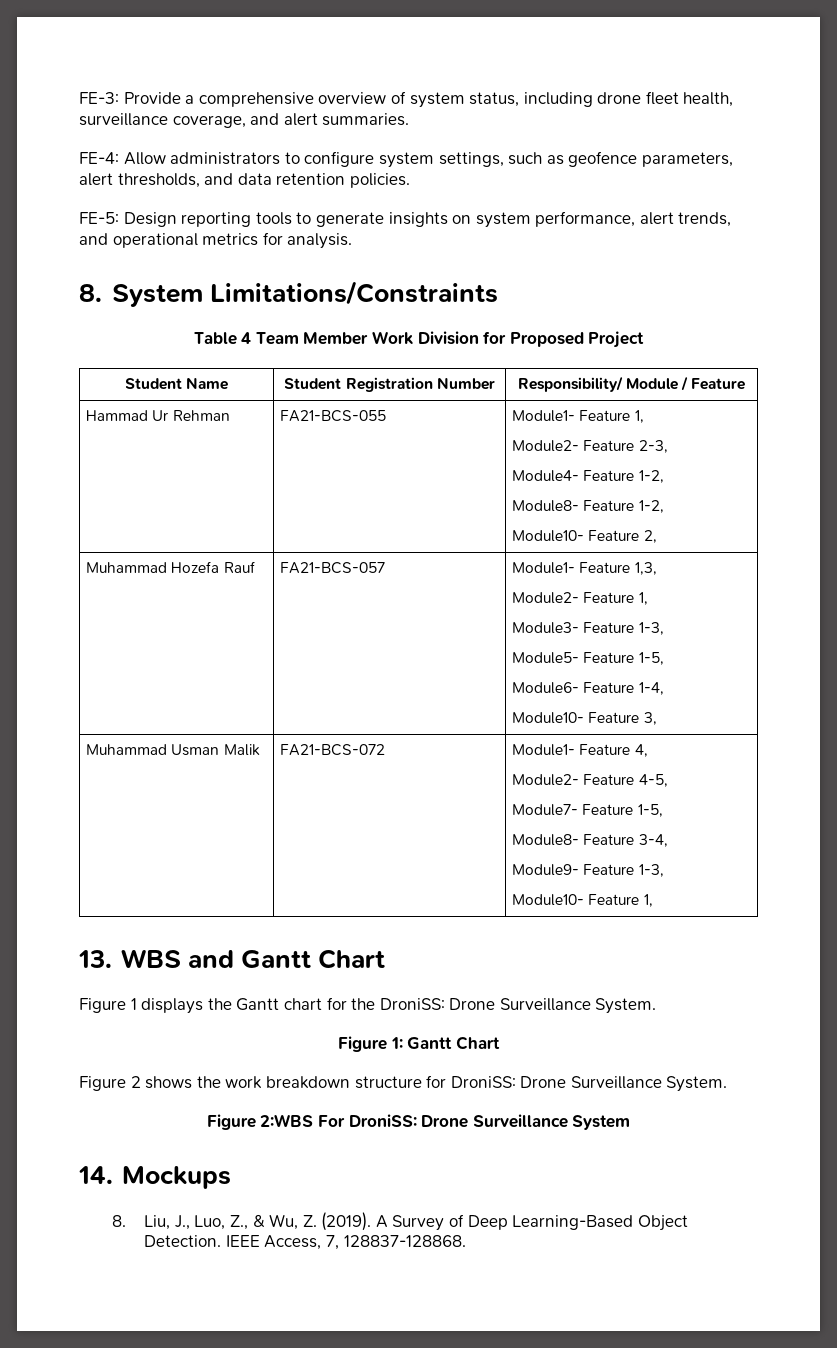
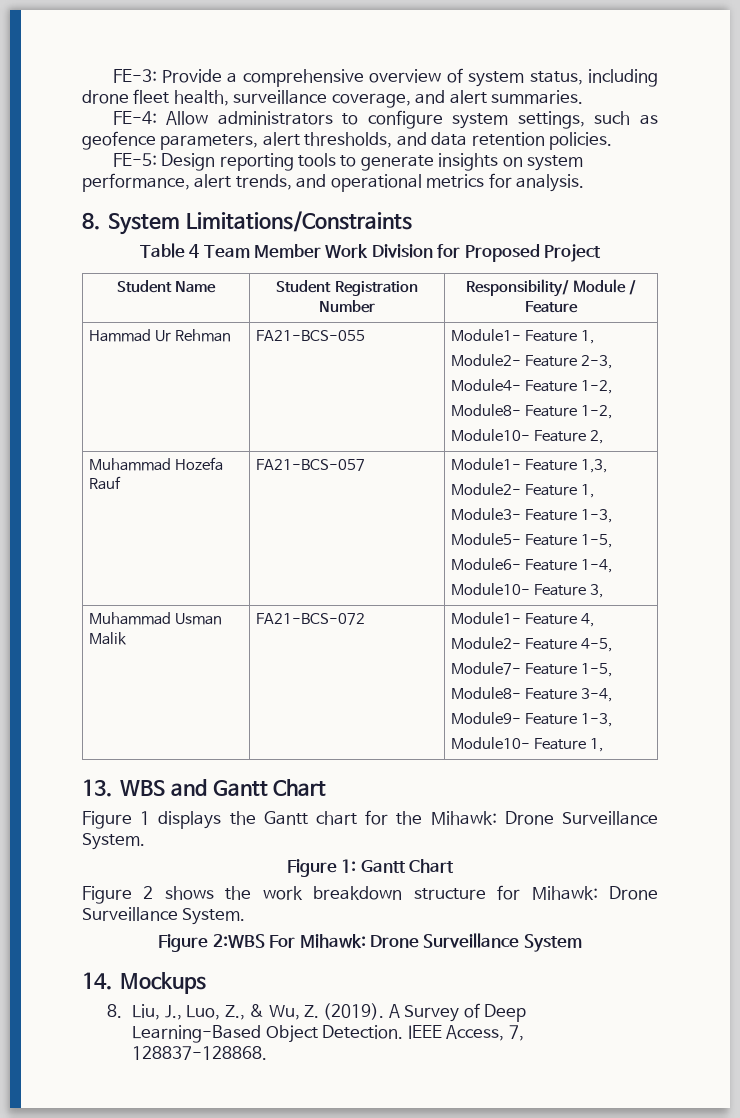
- Figure 1 displays the Gantt chart for the DroniSS: Drone Surveillance System.
+ Figure 1 displays the Gantt chart for the Mihawk: Drone Surveillance System.
- Figure 2 shows the work breakdown structure for DroniSS: Drone Surveillance System.
+ Figure 2 shows the work breakdown structure for Mihawk: Drone Surveillance System.
- Figure 2:WBS For DroniSS: Drone Surveillance System
+ Figure 2:WBS For Mihawk: Drone Surveillance System

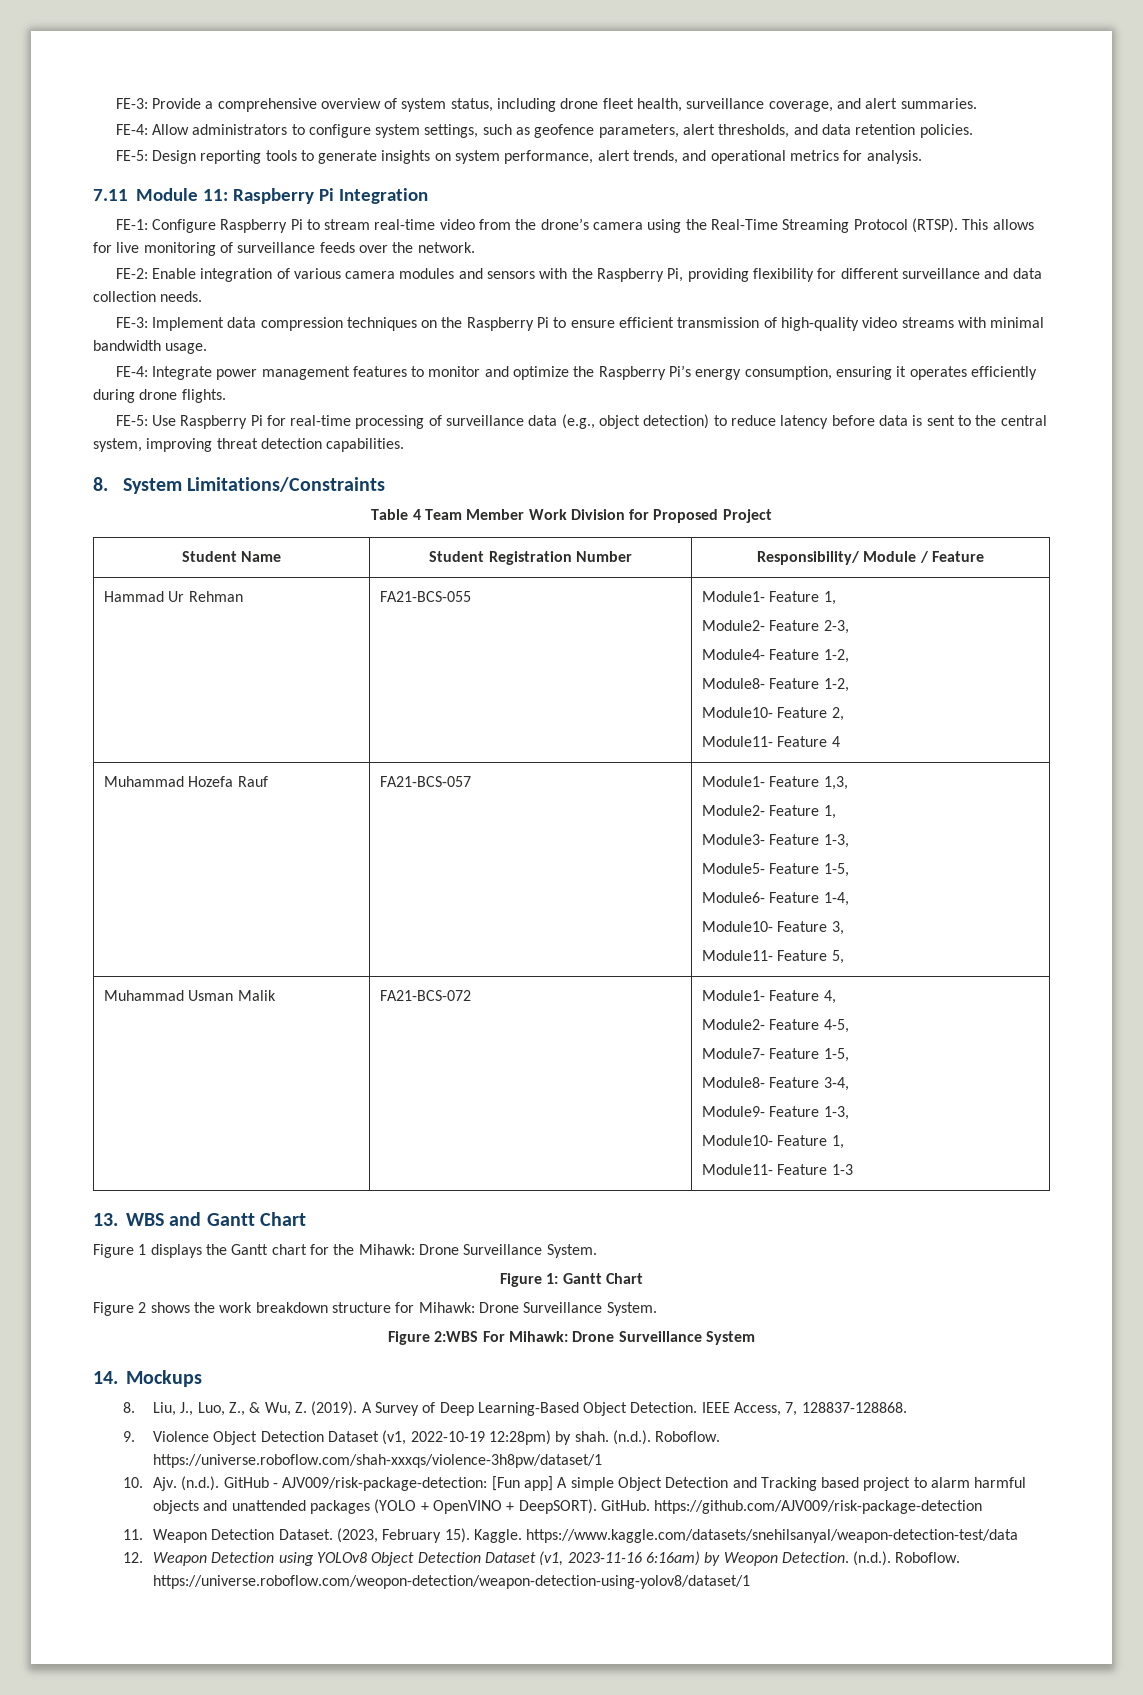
+ 7.11 Module 11: Raspberry Pi Integration
+ FE-1: Configure Raspberry Pi to stream real-time video from the drone’s camera using the Real-Time Streaming Protocol (RTSP). This allows for live monitoring of surveillance feeds over the network.
+ FE-2: Enable integration of various camera modules and sensors with the Raspberry Pi, providing flexibility for different surveillance and data collection needs.
+ FE-3: Implement data compression techniques on the Raspberry Pi to ensure efficient transmission of high-quality video streams with minimal bandwidth usage.
+ FE-4: Integrate power management features to monitor and optimize the Raspberry Pi’s energy consumption, ensuring it operates efficiently during drone flights.
+ FE-5: Use Raspberry Pi for real-time processing of surveillance data (e.g., object detection) to reduce latency before data is sent to the central system, improving threat detection capabilities.
  Hammad Ur Rehman | FA21-BCS-055 | Module1- Feature 1,
  Module2- Feature 2-3,
  Module4- Feature 1-2,
  Module8- Feature 1-2,
  Module10- Feature 2,
+ Module11- Feature 4
  Muhammad Hozefa Rauf | FA21-BCS-057 | Module1- Feature 1,3,
  Module2- Feature 1,
  Module3- Feature 1-3,
  Module5- Feature 1-5,
  Module6- Feature 1-4,
  Module10- Feature 3,
+ Module11- Feature 5,
  Muhammad Usman Malik | FA21-BCS-072 | Module1- Feature 4,
  Module2- Feature 4-5,
  Module7- Feature 1-5,
  Module8- Feature 3-4,
  Module9- Feature 1-3,
  Module10- Feature 1,
+ Module11- Feature 1-3
+ 9. Violence Object Detection Dataset (v1, 2022-10-19 12:28pm) by shah. (n.d.). Roboflow. https://universe.roboflow.com/shah-xxxqs/violence-3h8pw/dataset/1
+ 10. Ajv. (n.d.). GitHub - AJV009/risk-package-detection: [Fun app] A simple Object Detection and Tracking based project to alarm harmful objects and unattended packages (YOLO + OpenVINO + DeepSORT). GitHub. https://github.com/AJV009/risk-package-detection
+ 11. Weapon Detection Dataset. (2023, February 15). Kaggle. https://www.kaggle.com/datasets/snehilsanyal/weapon-detection-test/data
+ 12. Weapon Detection using YOLOv8 Object Detection Dataset (v1, 2023-11-16 6:16am) by Weopon Detection. (n.d.). Roboflow. https://universe.roboflow.com/weopon-detection/weapon-detection-using-yolov8/dataset/1

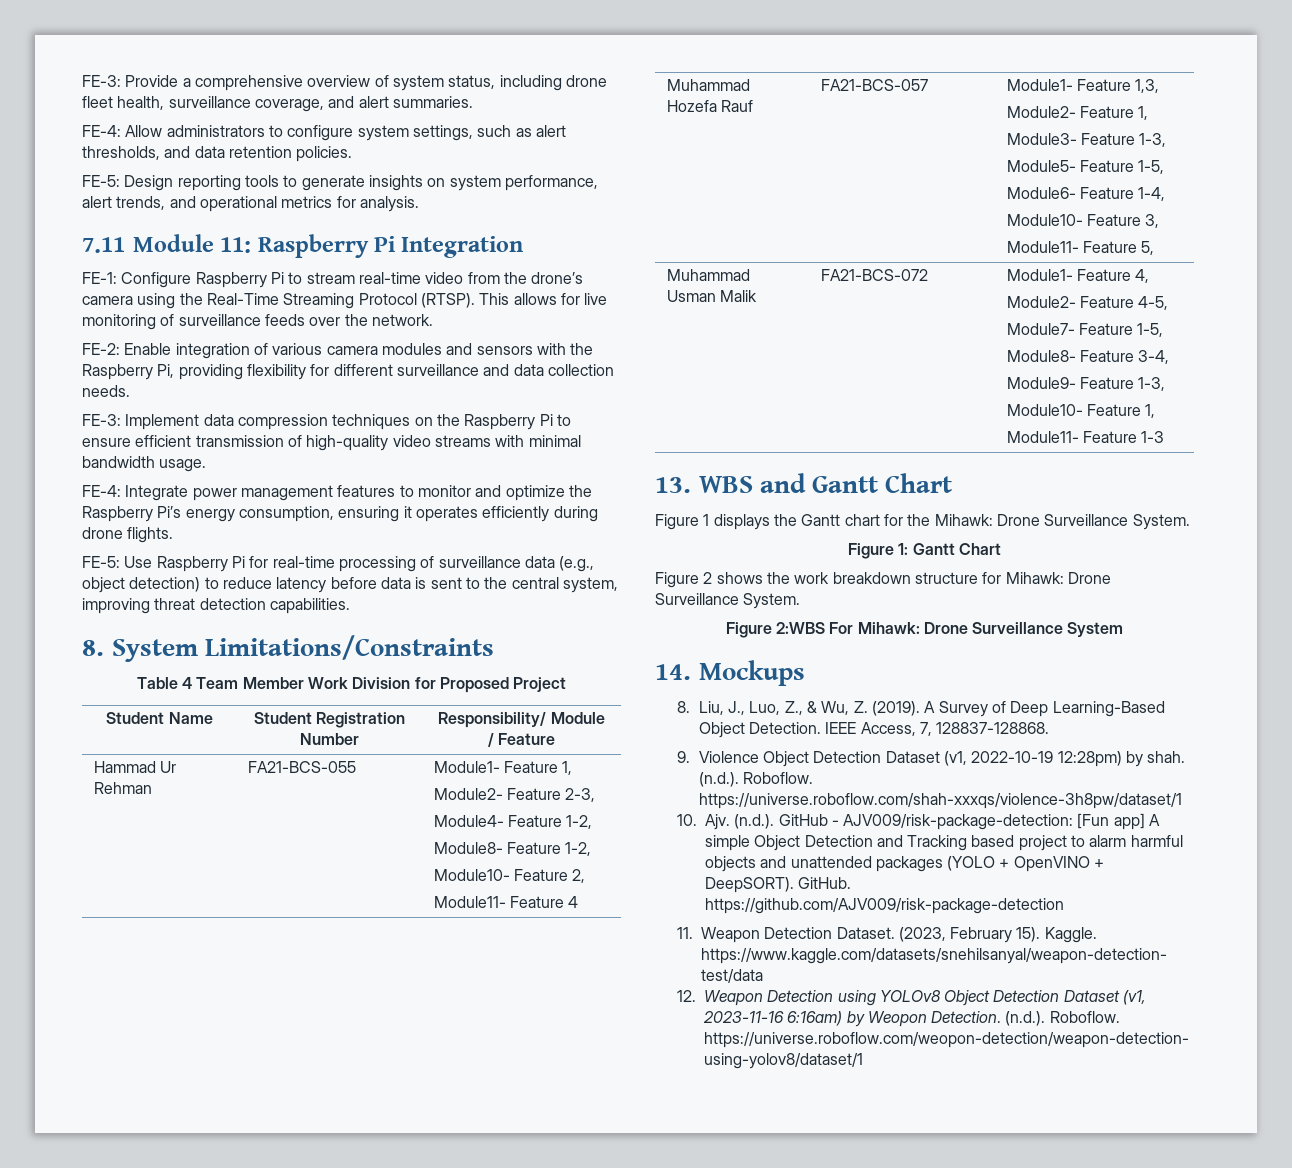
- FE-4: Allow administrators to configure system settings, such as geofence parameters, alert thresholds, and data retention policies.
+ FE-4: Allow administrators to configure system settings, such as alert thresholds, and data retention policies.

